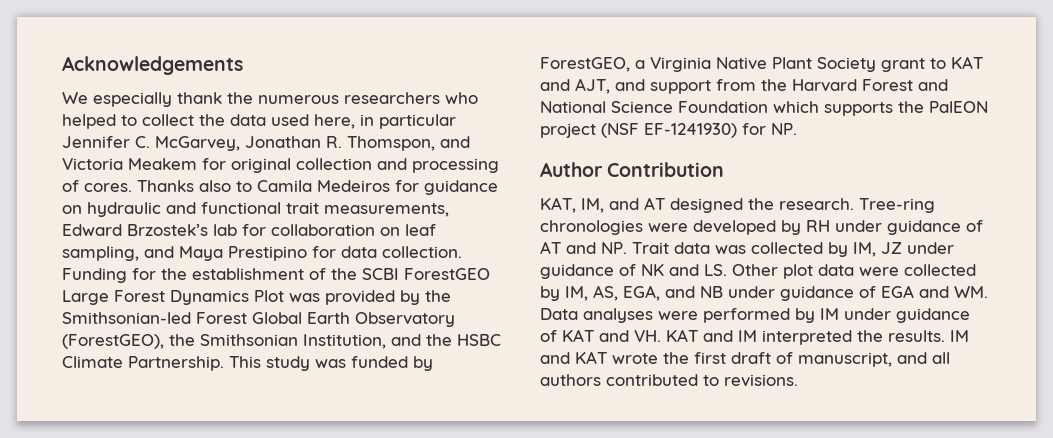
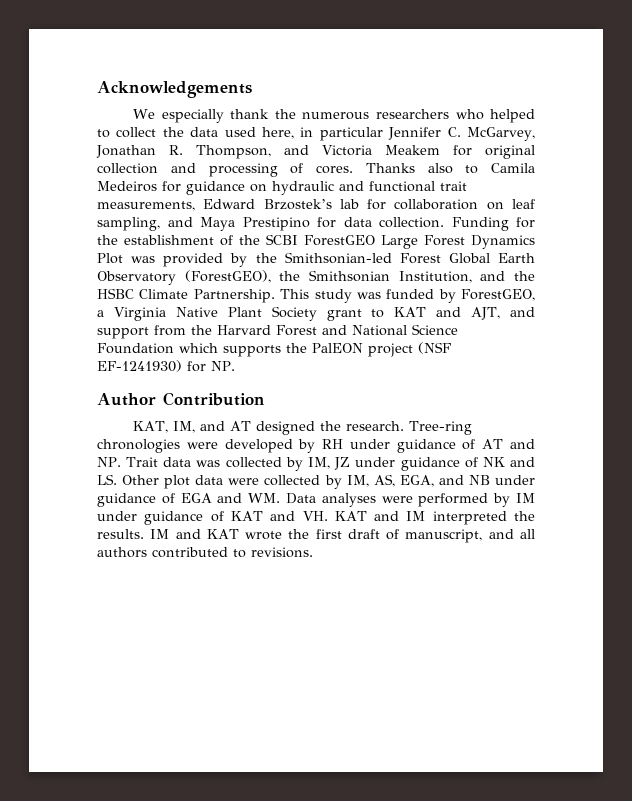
- We especially thank the numerous researchers who helped to collect the data used here, in particular Jennifer C. McGarvey, Jonathan R. Thomspon, and Victoria Meakem for original collection and processing of cores.
+ We especially thank the numerous researchers who helped to collect the data used here, in particular Jennifer C. McGarvey, Jonathan R. Thompson, and Victoria Meakem for original collection and processing of cores.

